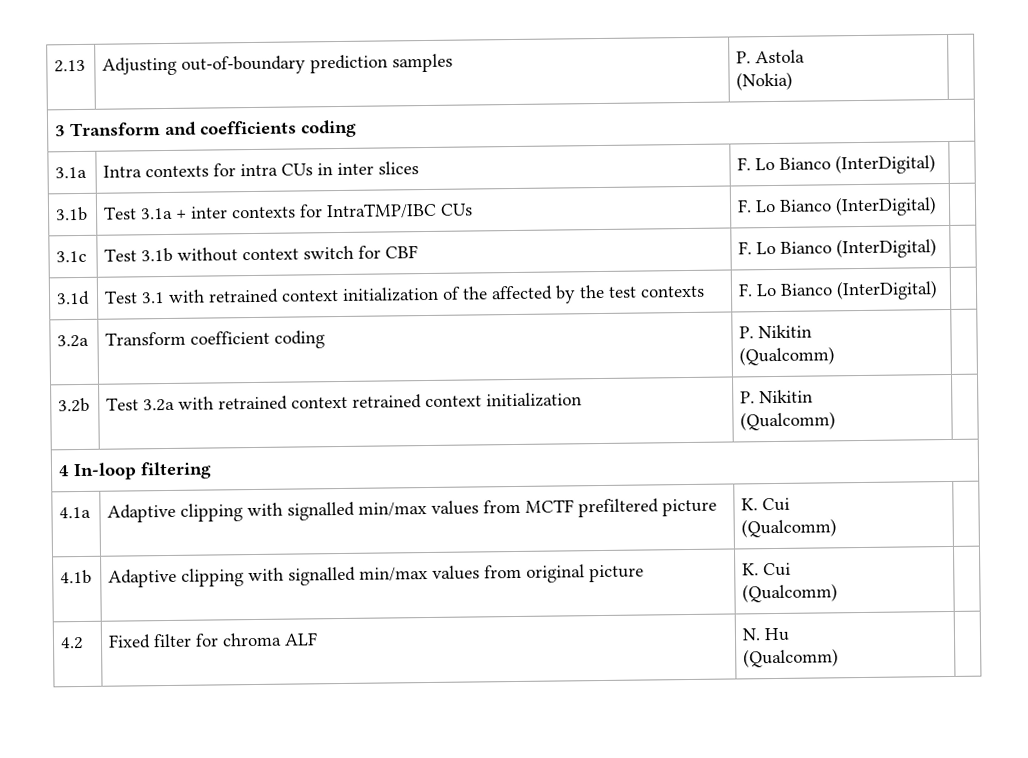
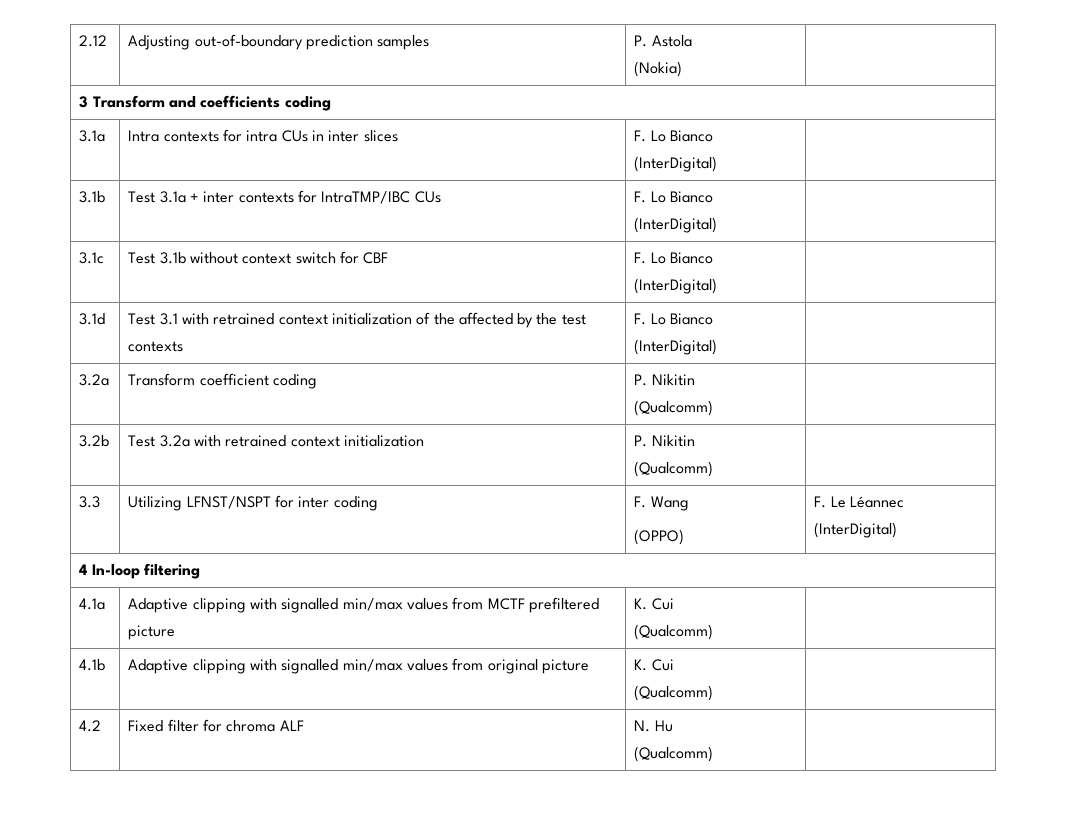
- 2.13 | Adjusting out-of-boundary prediction samples | P. Astola
+ 2.12 | Adjusting out-of-boundary prediction samples | P. Astola
- 3.2b | Test 3.2a with retrained context retrained context initialization | P. Nikitin
+ 3.2b | Test 3.2a with retrained context initialization | P. Nikitin
+ 3.3 | Utilizing LFNST/NSPT for inter coding | F. Wang
+ (OPPO) | F. Le Léannec (InterDigital)

